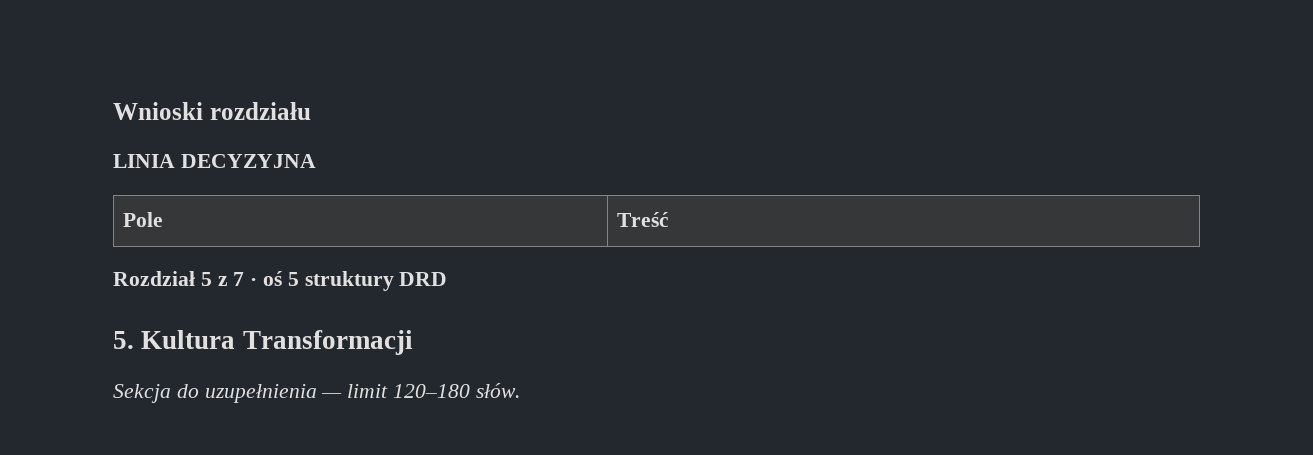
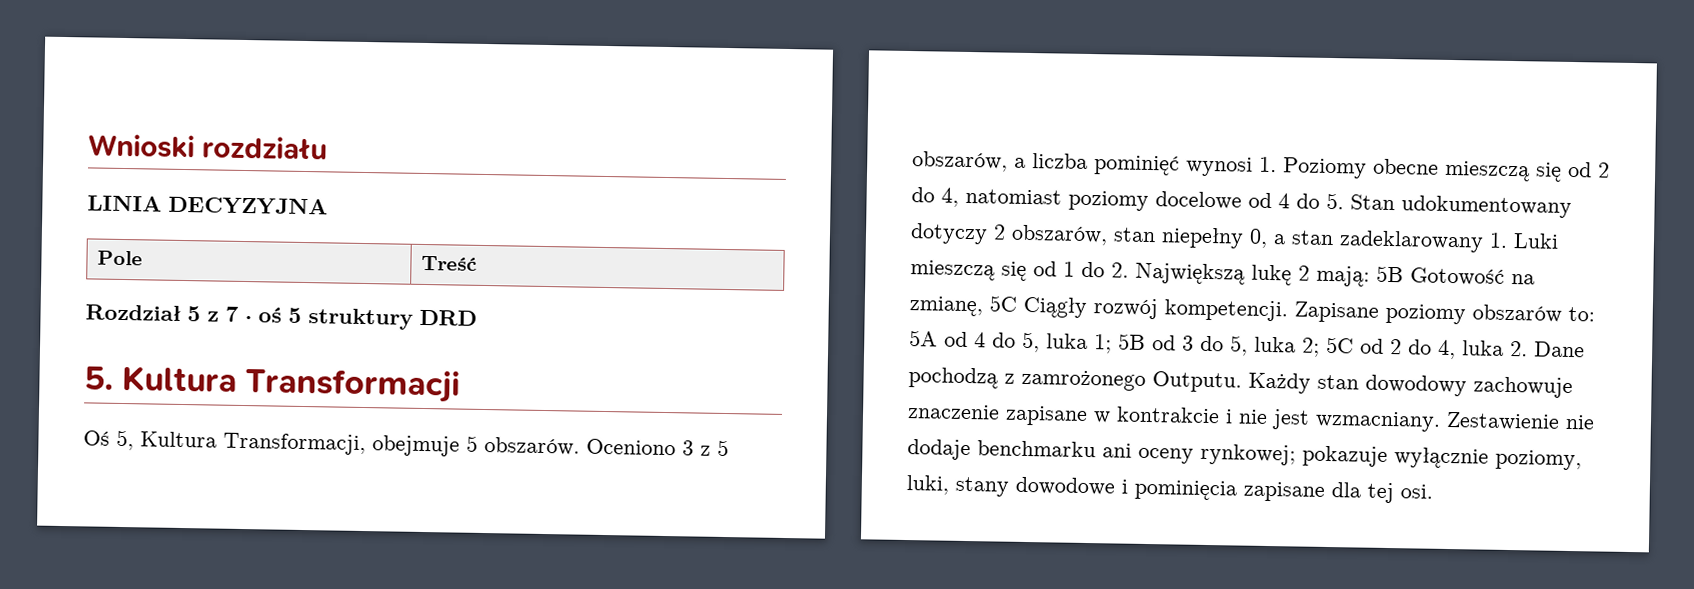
- Sekcja do uzupełnienia — limit 120–180 słów.
+ Oś 5, Kultura Transformacji, obejmuje 5 obszarów. Oceniono 3 z 5 obszarów, a liczba pominięć wynosi 1. Poziomy obecne mieszczą się od 2 do 4, natomiast poziomy docelowe od 4 do 5. Stan udokumentowany dotyczy 2 obszarów, stan niepełny 0, a stan zadeklarowany 1. Luki mieszczą się od 1 do 2. Największą lukę 2 mają: 5B Gotowość na zmianę, 5C Ciągły rozwój kompetencji. Zapisane poziomy obszarów to: 5A od 4 do 5, luka 1; 5B od 3 do 5, luka 2; 5C od 2 do 4, luka 2. Dane pochodzą z zamrożonego Outputu. Każdy stan dowodowy zachowuje znaczenie zapisane w kontrakcie i nie jest wzmacniany. Zestawienie nie dodaje benchmarku ani oceny rynkowej; pokazuje wyłącznie poziomy, luki, stany dowodowe i pominięcia zapisane dla tej osi.

